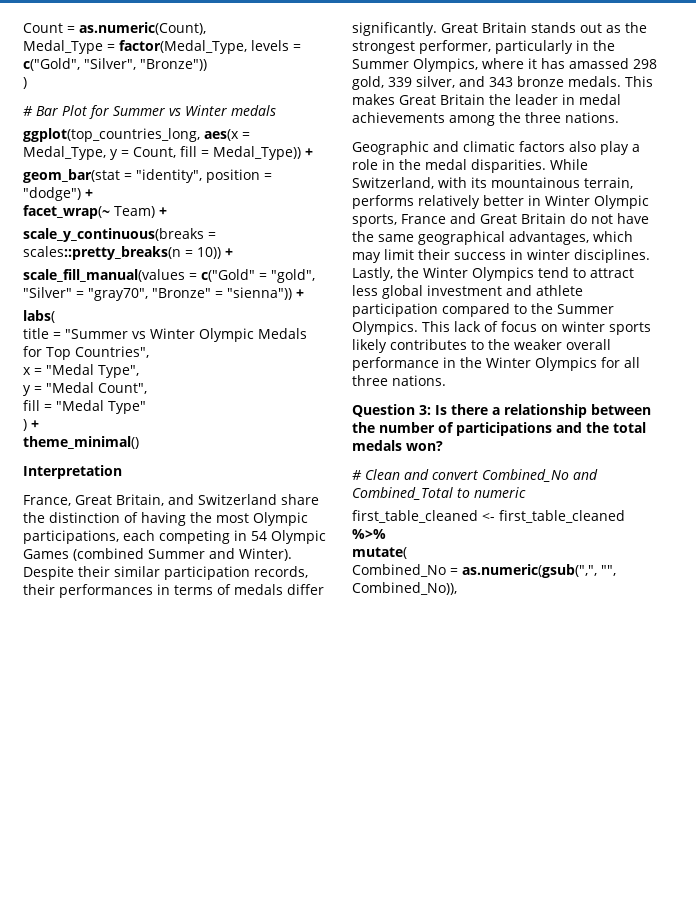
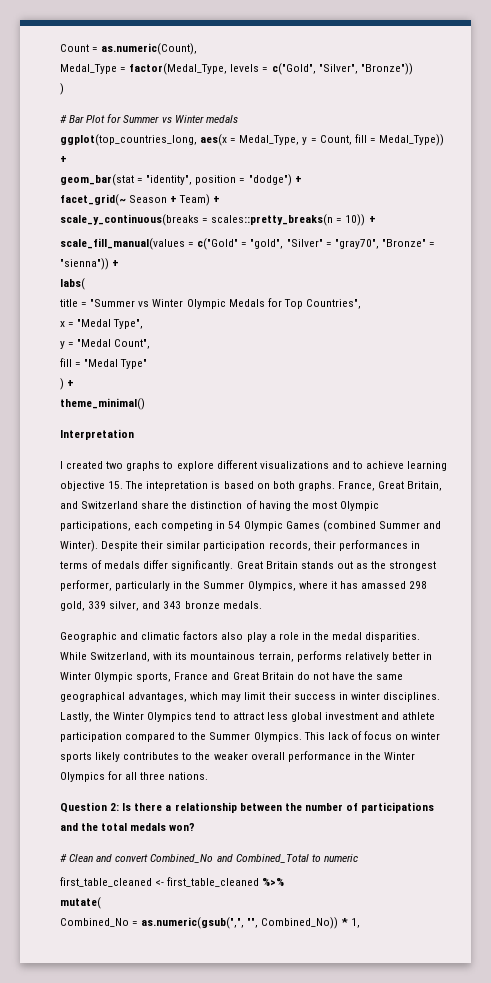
- facet_wrap(~ Team) +
+ facet_grid(~ Season + Team) +
+ I created two graphs to explore different visualizations and to achieve learning objective 15. The intepretation is based on both graphs.
- This makes Great Britain the leader in medal achievements among the three nations.
- Question 3: Is there a relationship between the number of participations and the total medals won?
+ Question 2: Is there a relationship between the number of participations and the total medals won?
- Combined_No = as.numeric(gsub(",", "", Combined_No)),
+ Combined_No = as.numeric(gsub(",", "", Combined_No)) * 1,

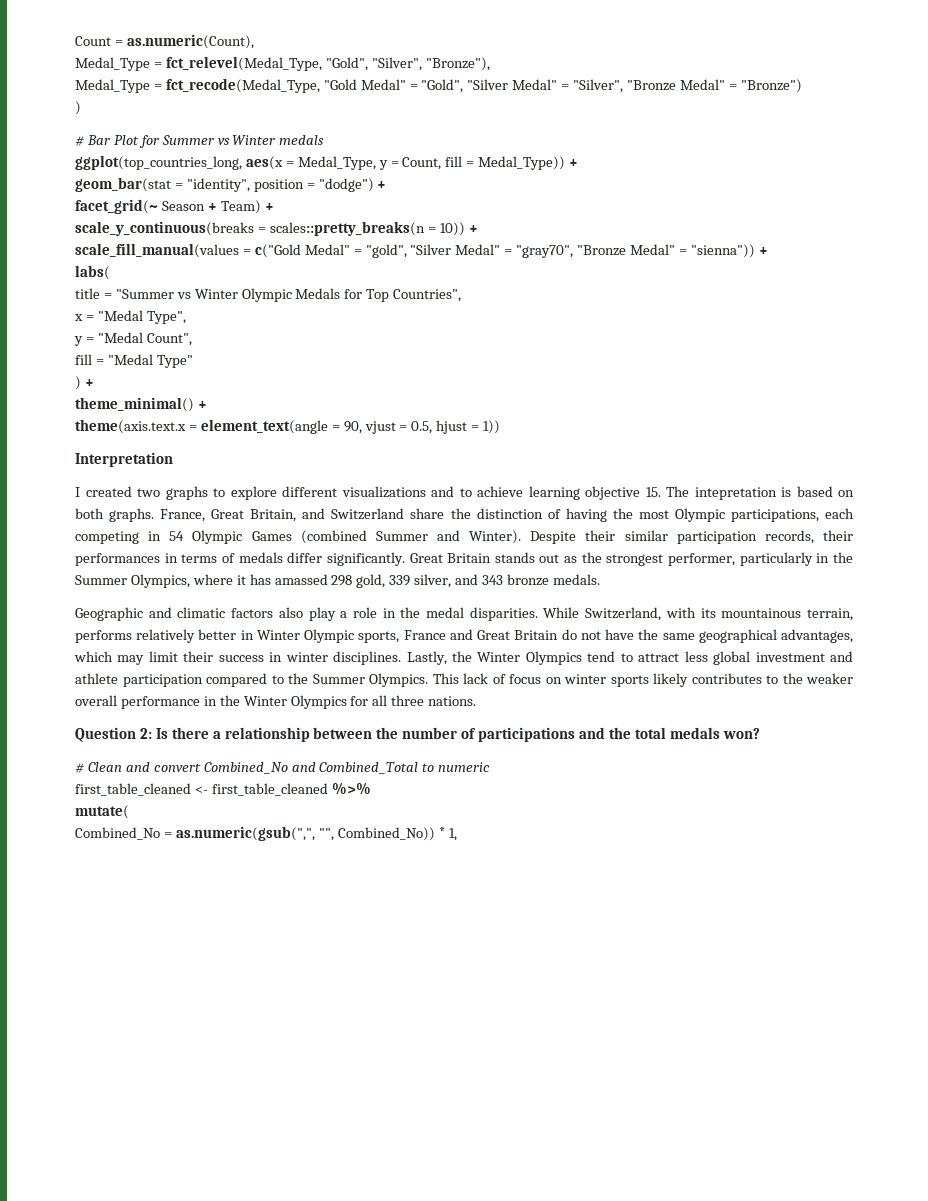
- Medal_Type = factor(Medal_Type, levels = c("Gold", "Silver", "Bronze"))
+ Medal_Type = fct_relevel(Medal_Type, "Gold", "Silver", "Bronze"),
+ Medal_Type = fct_recode(Medal_Type, "Gold Medal" = "Gold", "Silver Medal" = "Silver", "Bronze Medal" = "Bronze")
- scale_fill_manual(values = c("Gold" = "gold", "Silver" = "gray70", "Bronze" = "sienna")) +
+ scale_fill_manual(values = c("Gold Medal" = "gold", "Silver Medal" = "gray70", "Bronze Medal" = "sienna")) +
- theme_minimal()
+ theme_minimal() +
+ theme(axis.text.x = element_text(angle = 90, vjust = 0.5, hjust = 1))

